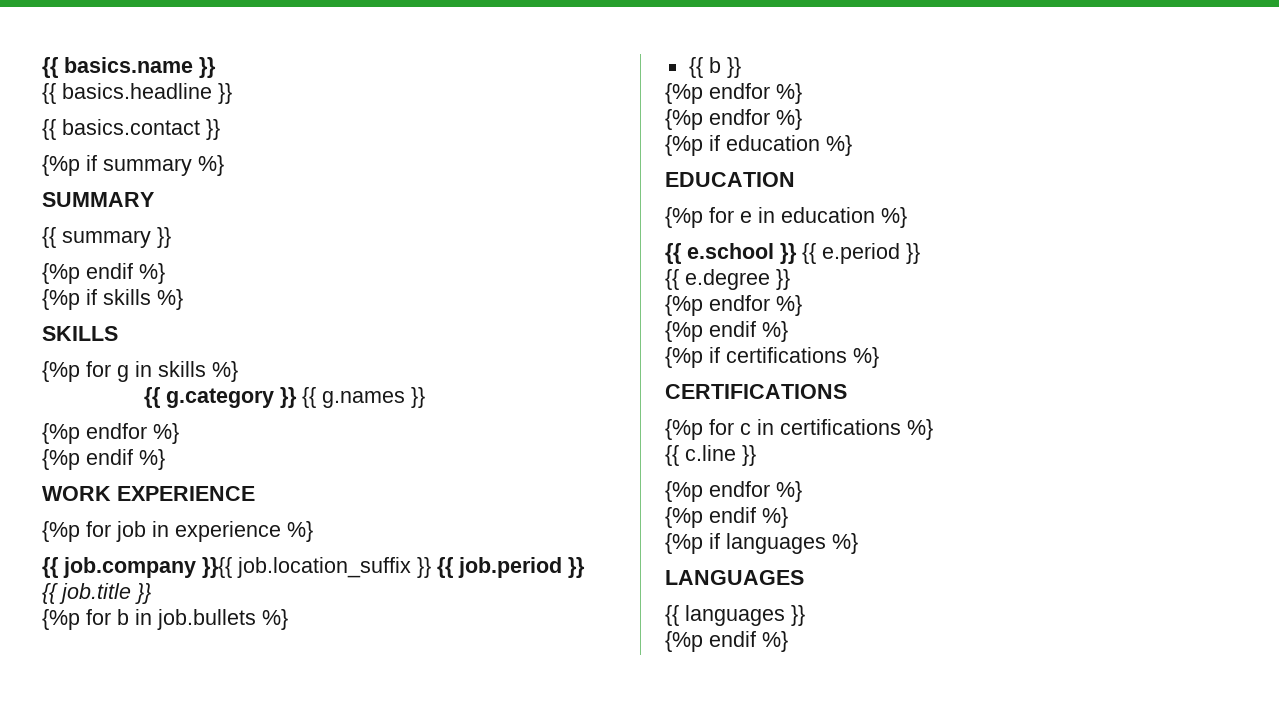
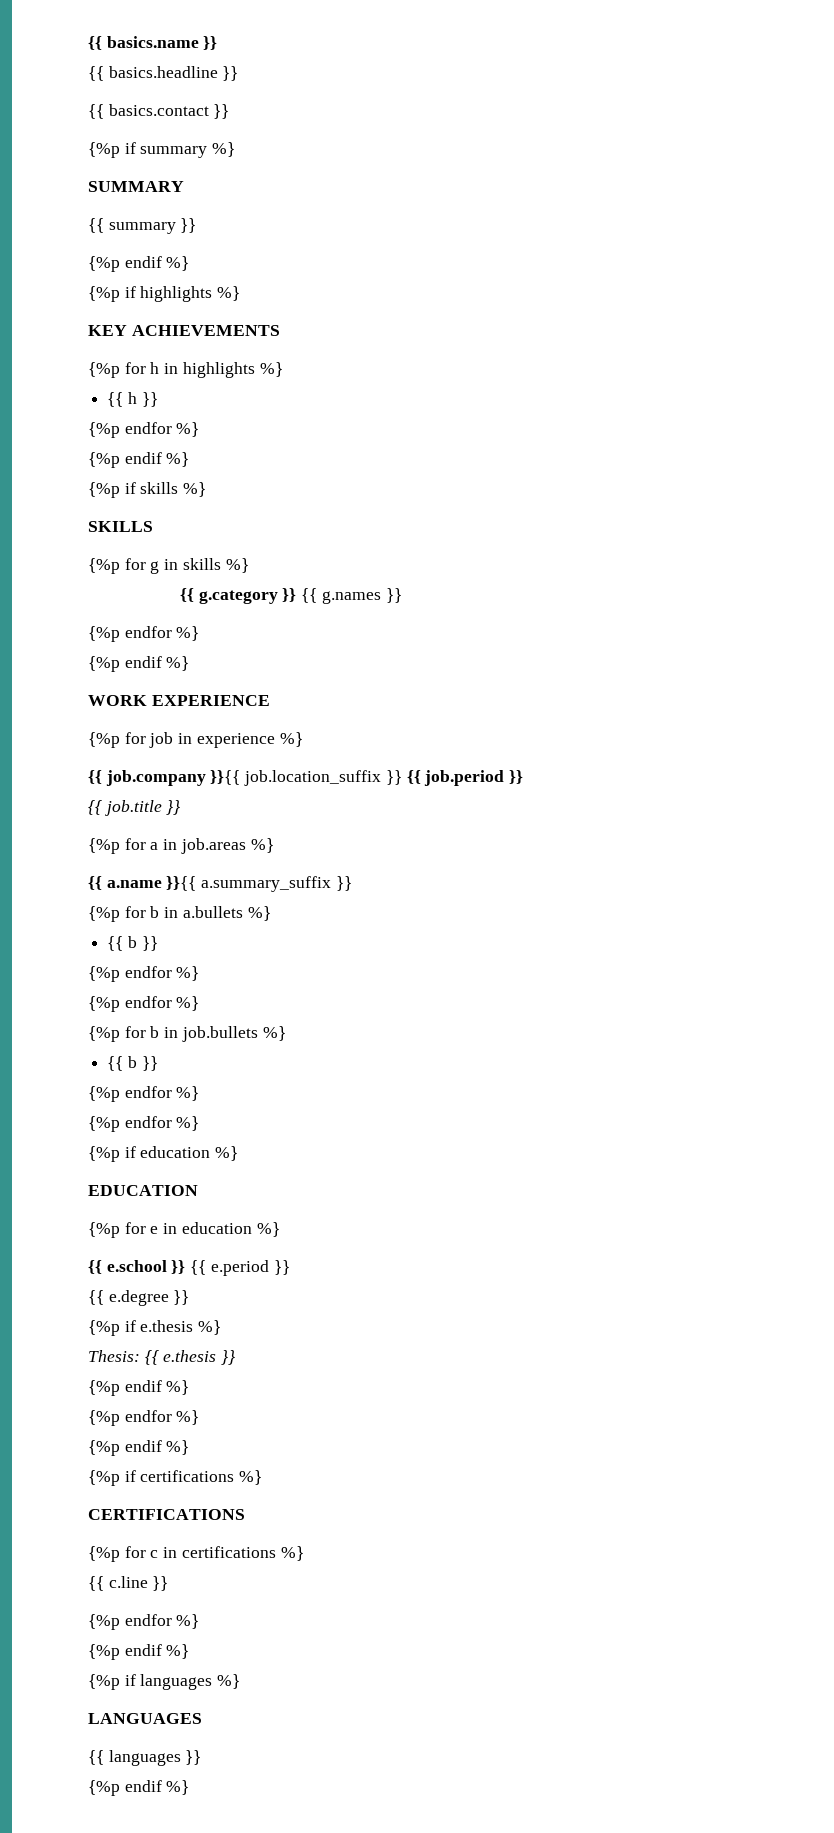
+ {%p if highlights %}
+ KEY ACHIEVEMENTS
+ {%p for h in highlights %}
+ {{ h }}
+ {%p endfor %}
+ {%p endif %}
+ {%p for a in job.areas %}
+ {{ a.name }}{{ a.summary_suffix }}
+ {%p for b in a.bullets %}
+ {{ b }}
+ {%p endfor %}
+ {%p endfor %}
+ {%p if e.thesis %}
+ Thesis: {{ e.thesis }}
+ {%p endif %}

